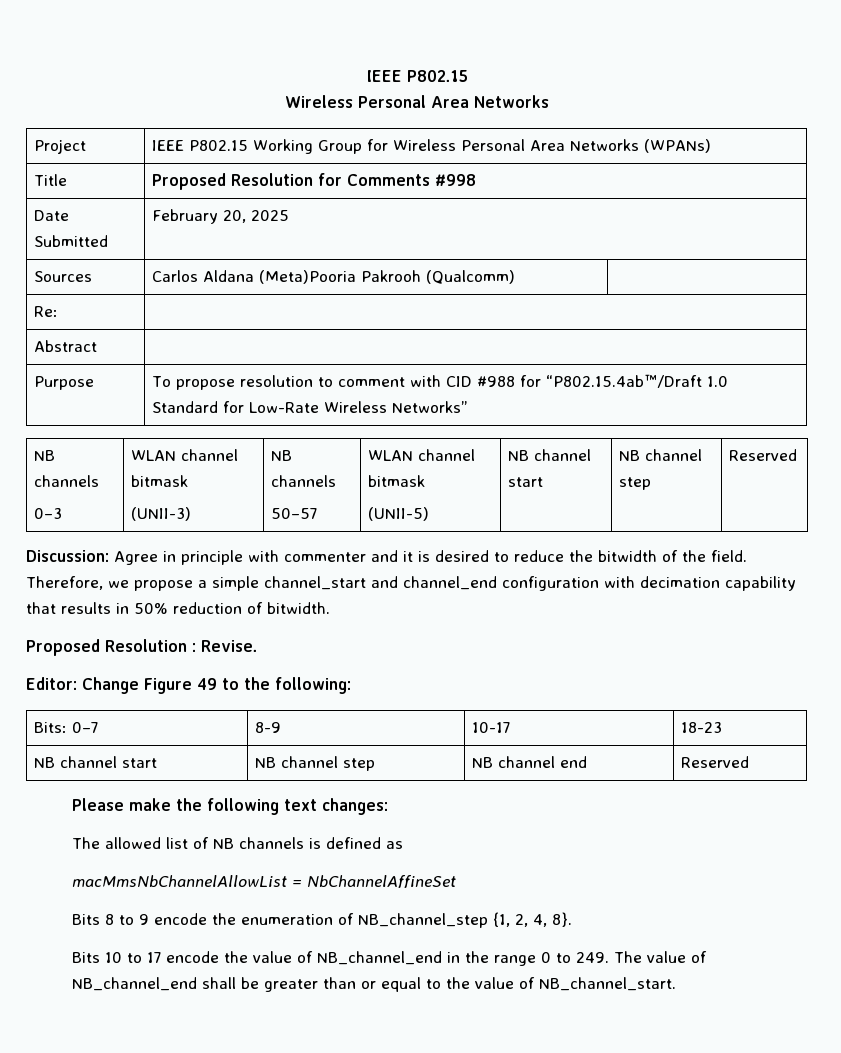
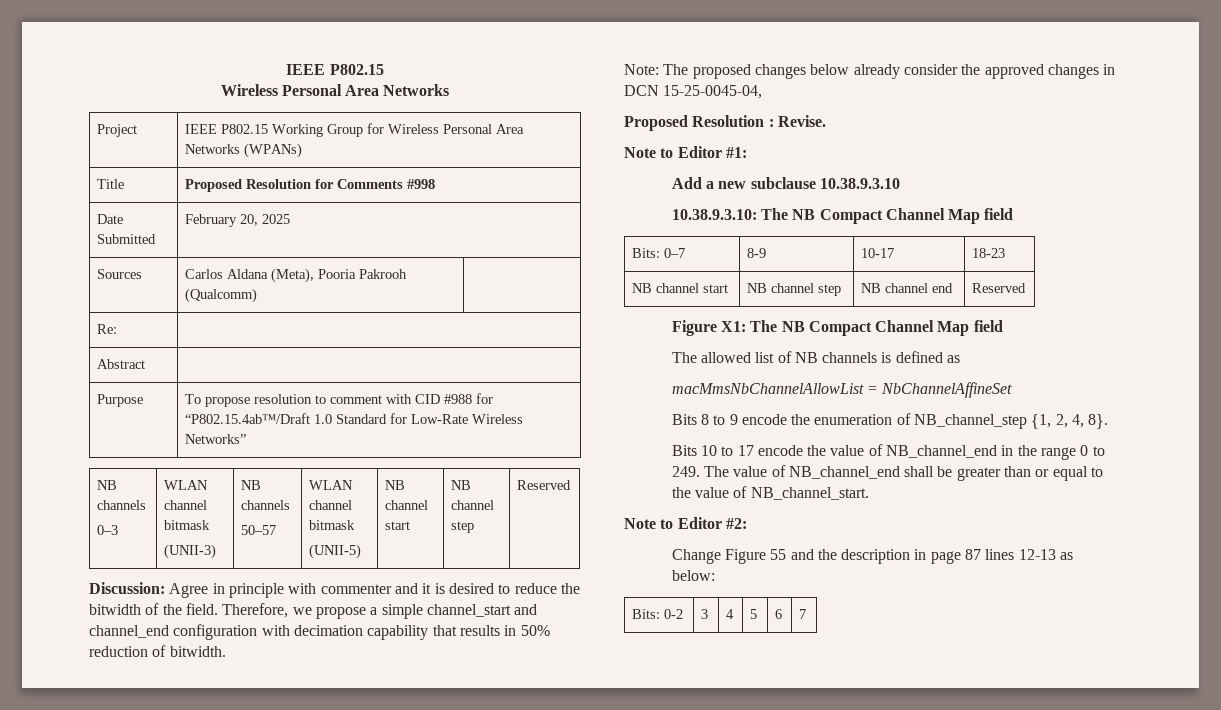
- Sources | Carlos Aldana (Meta)Pooria Pakrooh (Qualcomm) |
+ Sources | Carlos Aldana (Meta), Pooria Pakrooh (Qualcomm) |
+ Note: The proposed changes below already consider the approved changes in DCN 15-25-0045-04,
  Proposed Resolution : Revise.
- Editor: Change Figure 49 to the following:
+ Note to Editor #1:
+ Add a new subclause 10.38.9.3.10
+ 10.38.9.3.10: The NB Compact Channel Map field
- Please make the following text changes:
+ Figure X1: The NB Compact Channel Map field
+ Note to Editor #2:
+ Change Figure 55 and the description in page 87 lines 12-13 as below:
+ Bits: 0-2 | 3 | 4 | 5 | 6 | 7

